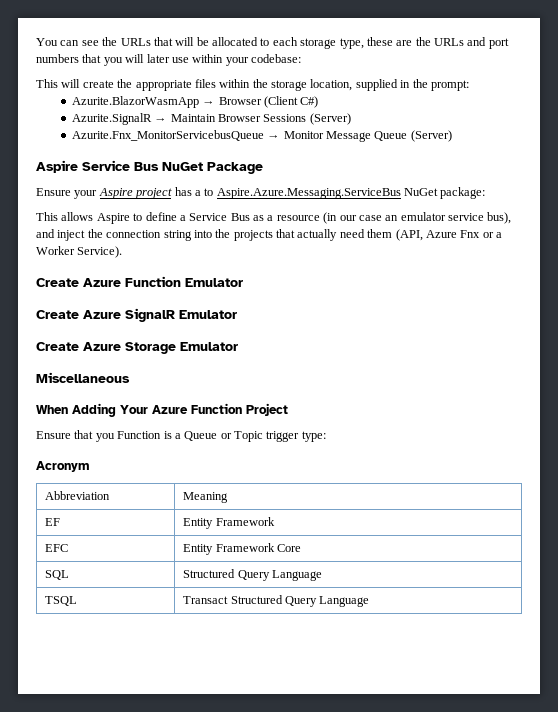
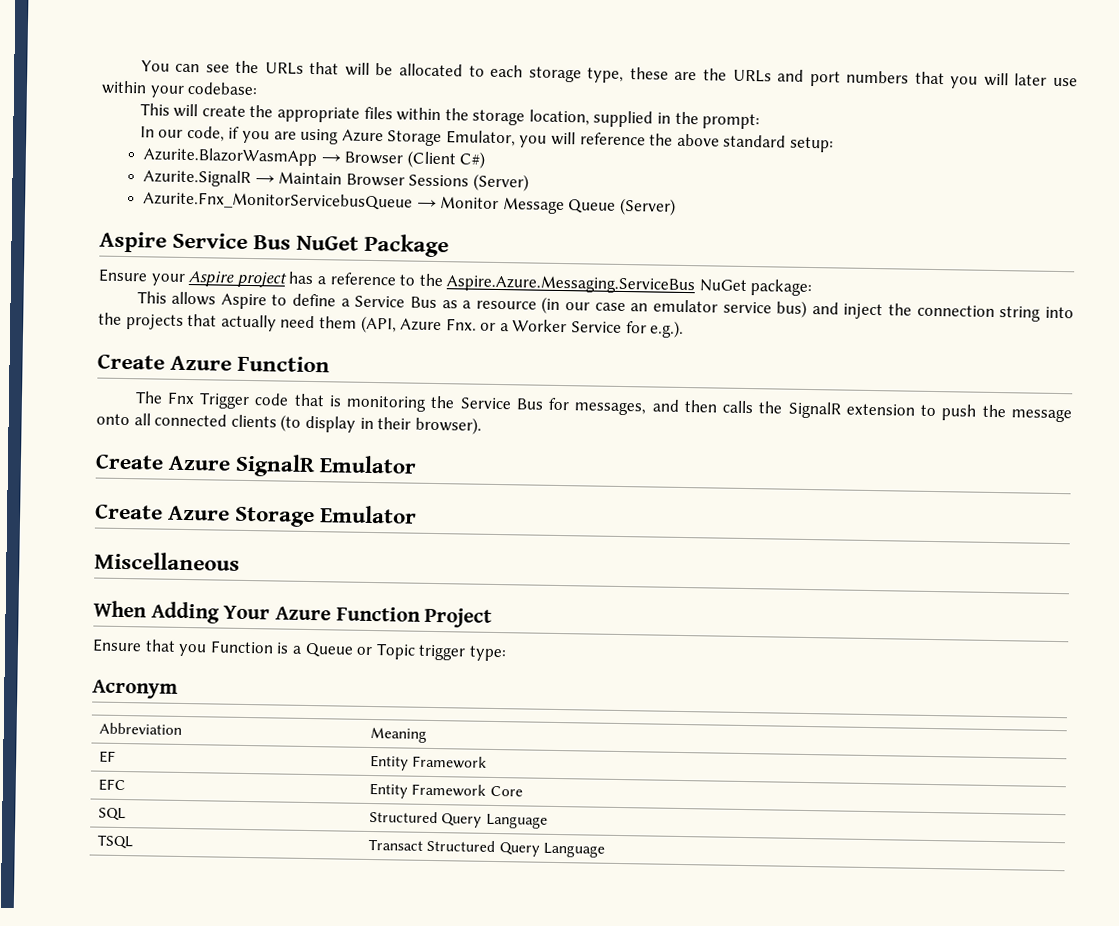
+ In our code, if you are using Azure Storage Emulator, you will reference the above standard setup:
- Ensure your Aspire project has a to Aspire.Azure.Messaging.ServiceBus NuGet package:
+ Ensure your Aspire project has a reference to the Aspire.Azure.Messaging.ServiceBus NuGet package:
- This allows Aspire to define a Service Bus as a resource (in our case an emulator service bus), and inject the connection string into the projects that actually need them (API, Azure Fnx or a Worker Service).
+ This allows Aspire to define a Service Bus as a resource (in our case an emulator service bus) and inject the connection string into the projects that actually need them (API, Azure Fnx. or a Worker Service for e.g.).
- Create Azure Function Emulator
+ Create Azure Function
+ The Fnx Trigger code that is monitoring the Service Bus for messages, and then calls the SignalR extension to push the message onto all connected clients (to display in their browser).

